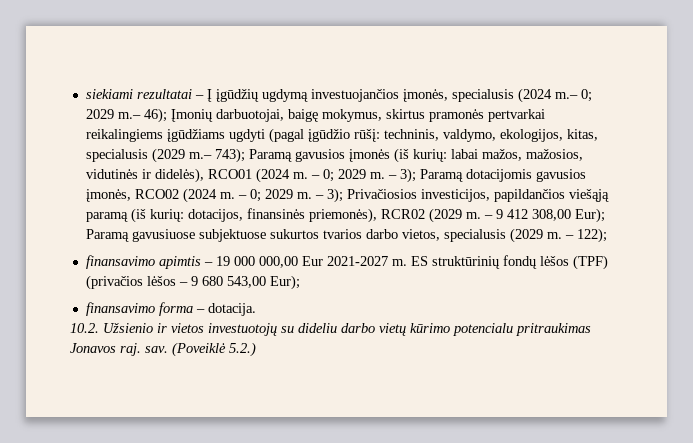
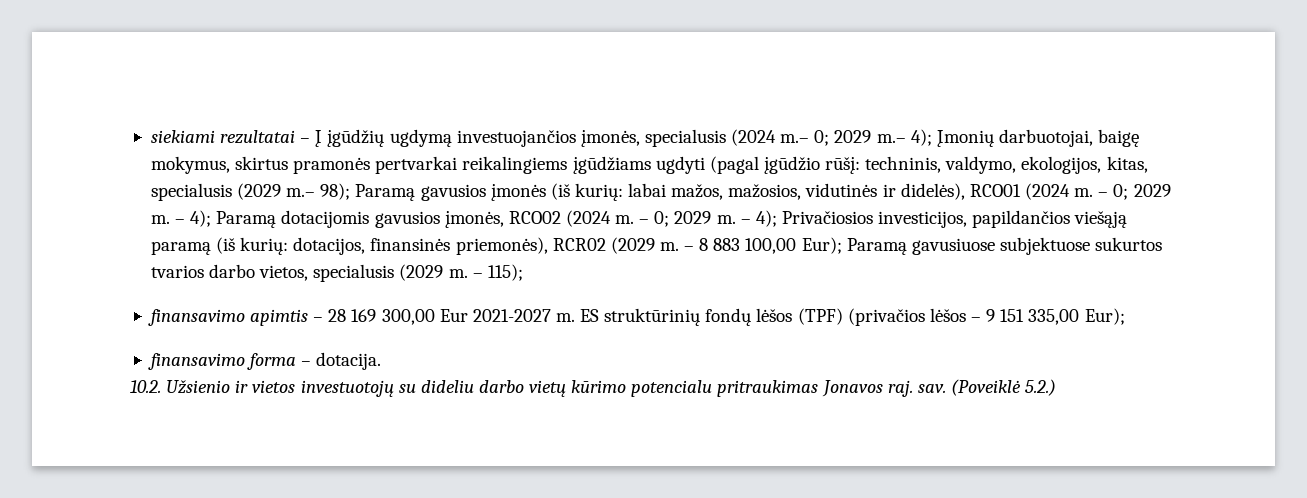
- siekiami rezultatai – Į įgūdžių ugdymą investuojančios įmonės, specialusis (2024 m.– 0; 2029 m.– 46); Įmonių darbuotojai, baigę mokymus, skirtus pramonės pertvarkai reikalingiems įgūdžiams ugdyti (pagal įgūdžio rūšį: techninis, valdymo, ekologijos, kitas, specialusis (2029 m.– 743); Paramą gavusios įmonės (iš kurių: labai mažos, mažosios, vidutinės ir didelės), RCO01 (2024 m.
+ siekiami rezultatai – Į įgūdžių ugdymą investuojančios įmonės, specialusis (2024 m.– 0; 2029 m.– 4); Įmonių darbuotojai, baigę mokymus, skirtus pramonės pertvarkai reikalingiems įgūdžiams ugdyti (pagal įgūdžio rūšį: techninis, valdymo, ekologijos, kitas, specialusis (2029 m.– 98); Paramą gavusios įmonės (iš kurių: labai mažos, mažosios, vidutinės ir didelės), RCO01 (2024 m.
- – 3); Paramą dotacijomis gavusios įmonės, RCO02 (2024 m.
+ – 4); Paramą dotacijomis gavusios įmonės, RCO02 (2024 m.
- – 3); Privačiosios investicijos, papildančios viešąją paramą (iš kurių: dotacijos, finansinės priemonės), RCR02 (2029 m.
+ – 4); Privačiosios investicijos, papildančios viešąją paramą (iš kurių: dotacijos, finansinės priemonės), RCR02 (2029 m.
- – 9 412 308,00 Eur); Paramą gavusiuose subjektuose sukurtos tvarios darbo vietos, specialusis (2029 m.
+ – 8 883 100,00 Eur); Paramą gavusiuose subjektuose sukurtos tvarios darbo vietos, specialusis (2029 m.
- – 122);
+ – 115);
- finansavimo apimtis – 19 000 000,00 Eur 2021-2027 m.
+ finansavimo apimtis – 28 169 300,00 Eur 2021-2027 m.
- ES struktūrinių fondų lėšos (TPF) (privačios lėšos – 9 680 543,00 Eur);
+ ES struktūrinių fondų lėšos (TPF) (privačios lėšos – 9 151 335,00 Eur);

